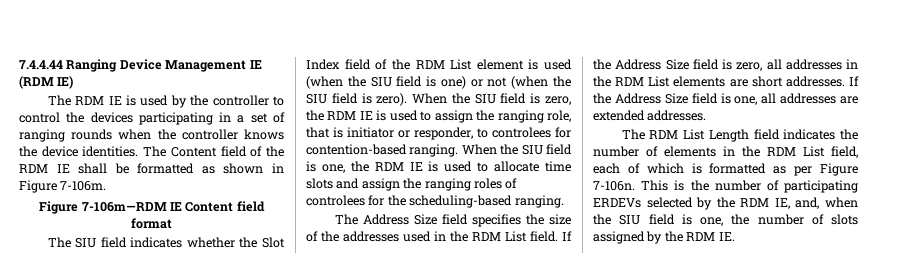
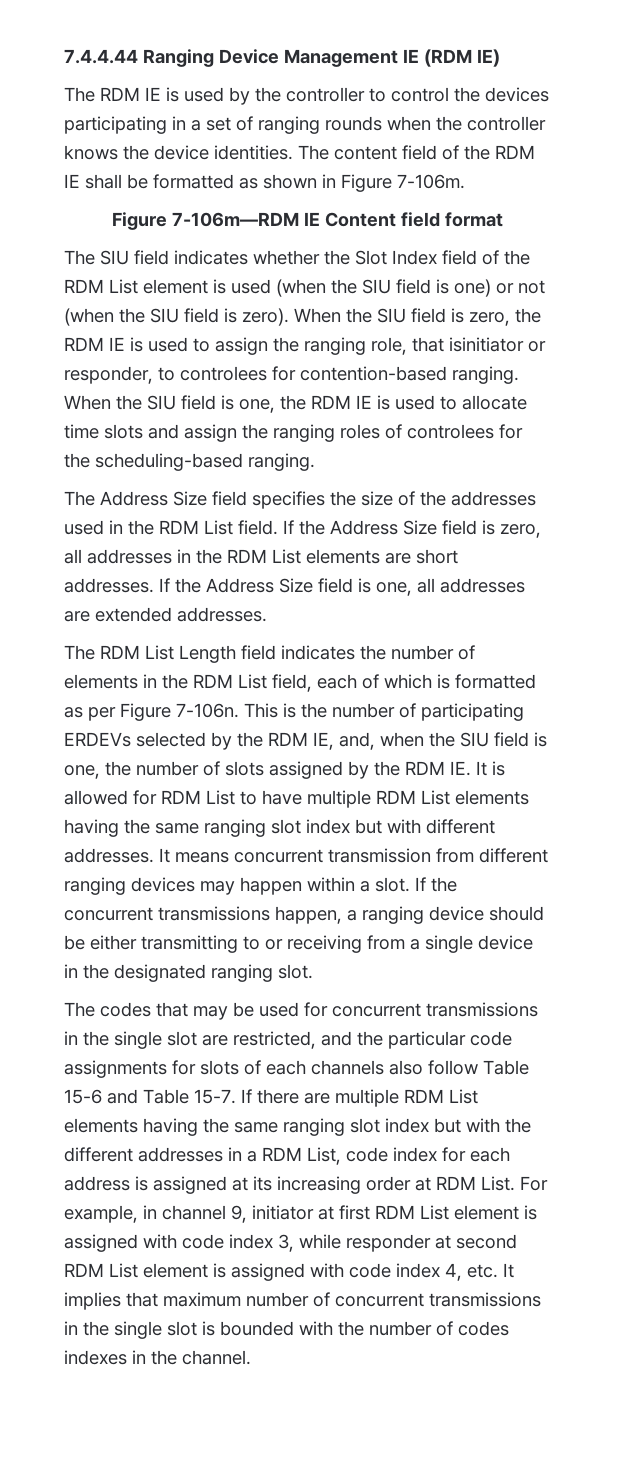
- The Content field of the RDM IE shall be formatted as shown in Figure 7-106m.
+ The content field of the RDM IE shall be formatted as shown in Figure 7-106m.
- When the SIU field is zero, the RDM IE is used to assign the ranging role, that is initiator or responder, to controlees for contention-based ranging.
+ When the SIU field is zero, the RDM IE is used to assign the ranging role, that isinitiator or responder, to controlees for contention-based ranging.
- This is the number of participating ERDEVs selected by the RDM IE, and, when the SIU field is one, the number of slots assigned by the RDM IE.
+ This is the number of participating ERDEVs selected by the RDM IE, and, when the SIU field is one, the number of slots assigned by the RDM IE. It is allowed for RDM List to have multiple RDM List elements having the same ranging slot index but with different addresses. It means concurrent transmission from different ranging devices may happen within a slot. If the concurrent transmissions happen, a ranging device should be either transmitting to or receiving from a single device in the designated ranging slot.
+ The codes that may be used for concurrent transmissions in the single slot are restricted, and the particular code assignments for slots of each channels also follow Table 15-6 and Table 15-7. If there are multiple RDM List elements having the same ranging slot index but with the different addresses in a RDM List, code index for each address is assigned at its increasing order at RDM List. For example, in channel 9, initiator at first RDM List element is assigned with code index 3, while responder at second RDM List element is assigned with code index 4, etc. It implies that maximum number of concurrent transmissions in the single slot is bounded with the number of codes indexes in the channel.

